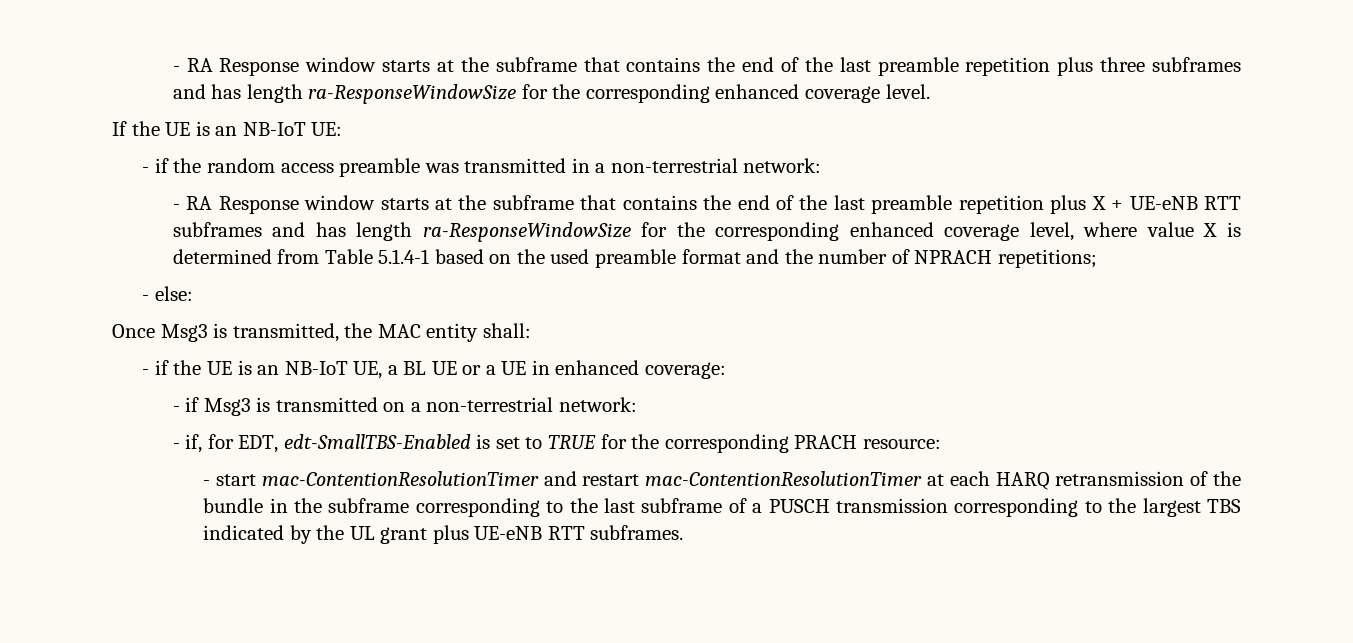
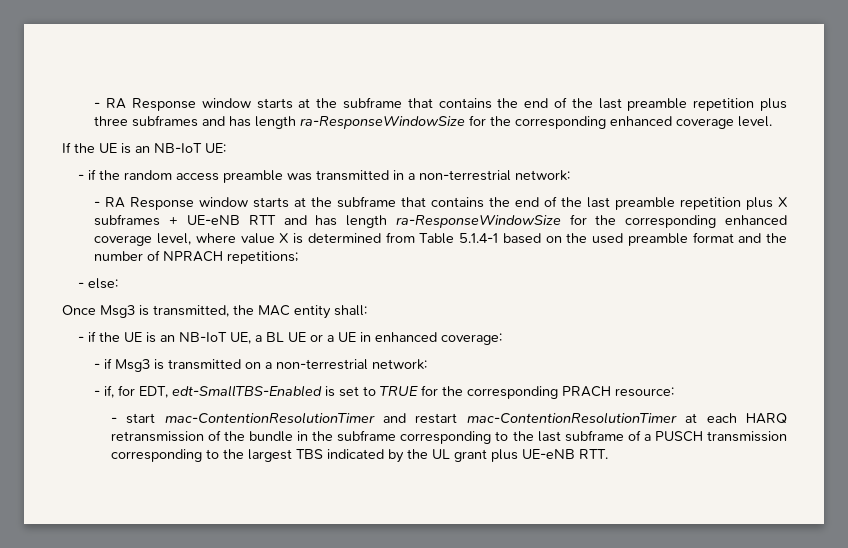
- - RA Response window starts at the subframe that contains the end of the last preamble repetition plus X + UE-eNB RTT subframes and has length ra-ResponseWindowSize for the corresponding enhanced coverage level, where value X is determined from Table 5.1.4-1 based on the used preamble format and the number of NPRACH repetitions;
+ - RA Response window starts at the subframe that contains the end of the last preamble repetition plus X subframes + UE-eNB RTT and has length ra-ResponseWindowSize for the corresponding enhanced coverage level, where value X is determined from Table 5.1.4-1 based on the used preamble format and the number of NPRACH repetitions;
- - start mac-ContentionResolutionTimer and restart mac-ContentionResolutionTimer at each HARQ retransmission of the bundle in the subframe corresponding to the last subframe of a PUSCH transmission corresponding to the largest TBS indicated by the UL grant plus UE-eNB RTT subframes.
+ - start mac-ContentionResolutionTimer and restart mac-ContentionResolutionTimer at each HARQ retransmission of the bundle in the subframe corresponding to the last subframe of a PUSCH transmission corresponding to the largest TBS indicated by the UL grant plus UE-eNB RTT.

